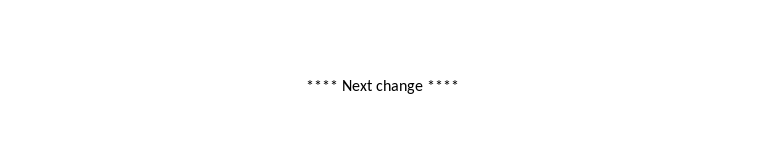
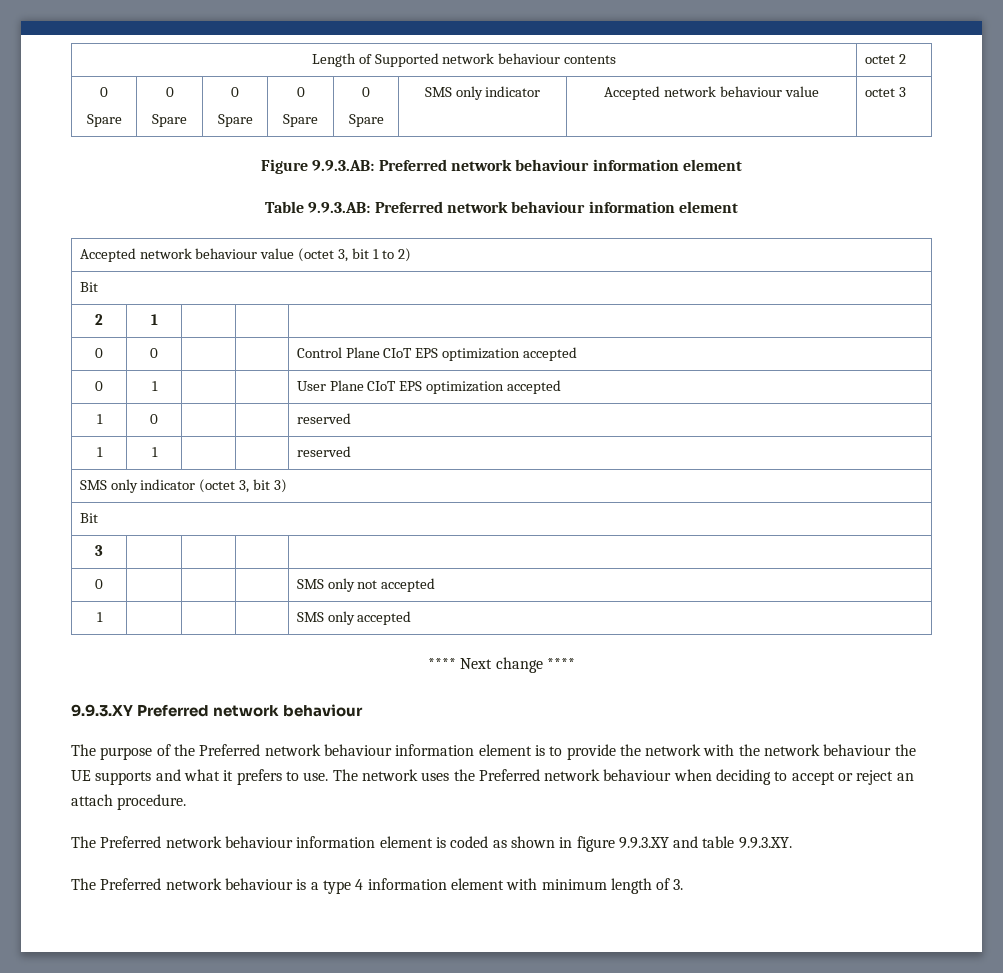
+ Length of Supported network behaviour contents | octet 2
+ 0
+ Spare | 0
+ Spare | 0
+ Spare | 0
+ Spare | 0
+ Spare | SMS only indicator | Accepted network behaviour value | octet 3
+ Figure 9.9.3.AB: Preferred network behaviour information element
+ Table 9.9.3.AB: Preferred network behaviour information element
+ Accepted network behaviour value (octet 3, bit 1 to 2)
+ Bit
+ 2 | 1 | | |
+ 0 | 0 | | | Control Plane CIoT EPS optimization accepted
+ 0 | 1 | | | User Plane CIoT EPS optimization accepted
+ 1 | 0 | | | reserved
+ 1 | 1 | | | reserved
+ SMS only indicator (octet 3, bit 3)
+ Bit
+ 3 | | | |
+ 0 | | | | SMS only not accepted
+ 1 | | | | SMS only accepted
  **** Next change ****
+ 9.9.3.XY Preferred network behaviour
+ The purpose of the Preferred network behaviour information element is to provide the network with the network behaviour the UE supports and what it prefers to use. The network uses the Preferred network behaviour when deciding to accept or reject an attach procedure.
+ The Preferred network behaviour information element is coded as shown in figure 9.9.3.XY and table 9.9.3.XY.
+ The Preferred network behaviour is a type 4 information element with minimum length of 3.

